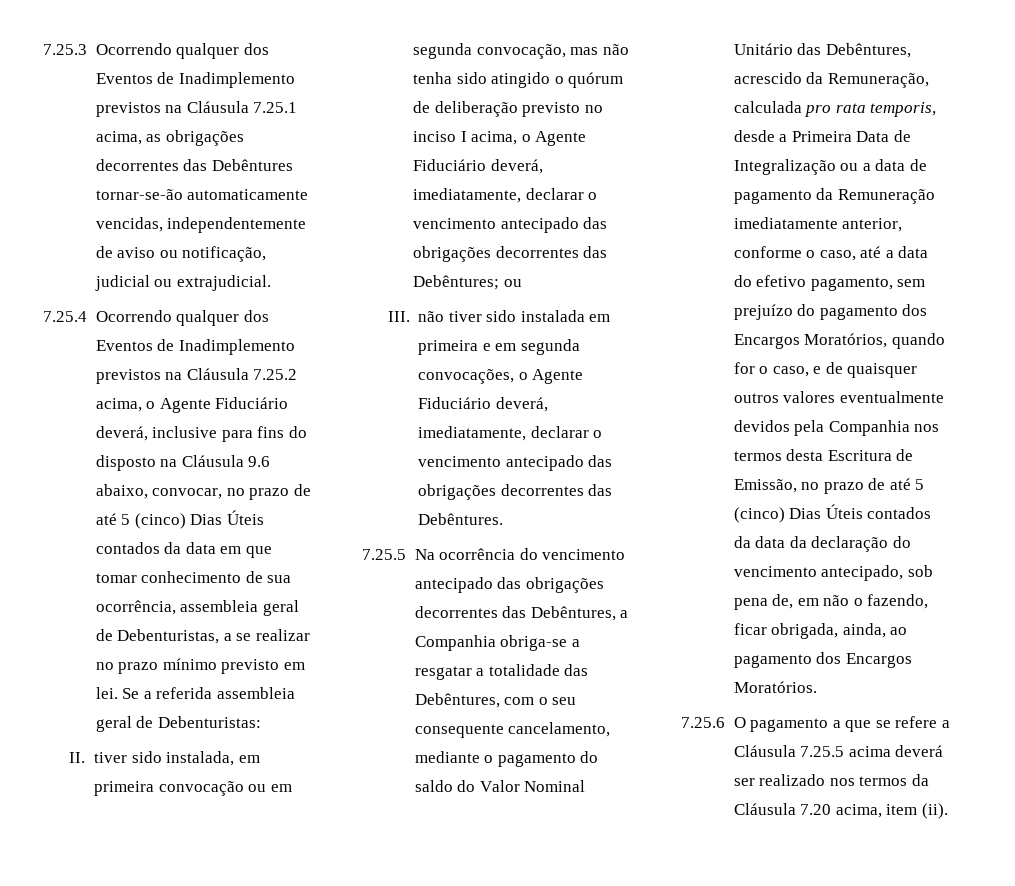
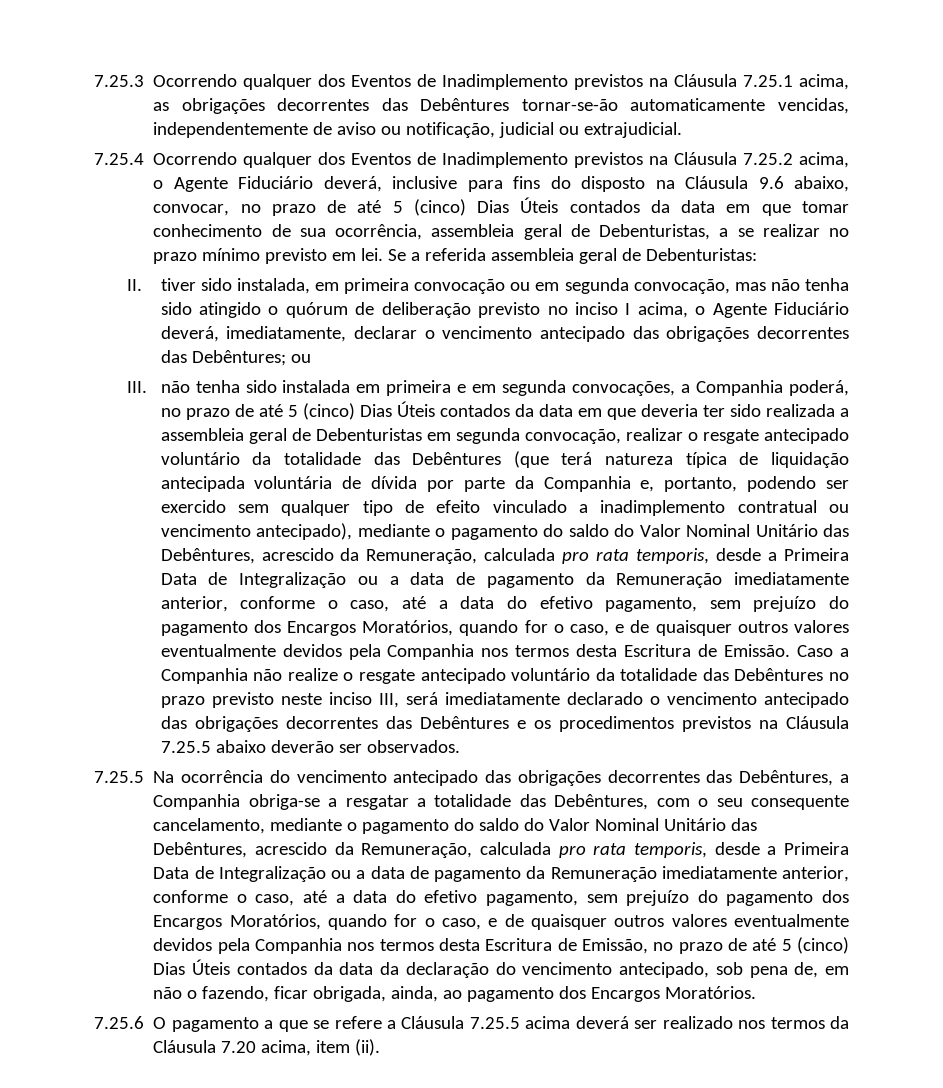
- III. não tiver sido instalada em primeira e em segunda convocações, o Agente Fiduciário deverá, imediatamente, declarar o vencimento antecipado das obrigações decorrentes das Debêntures.
+ III. não tenha sido instalada em primeira e em segunda convocações, a Companhia poderá, no prazo de até 5 (cinco) Dias Úteis contados da data em que deveria ter sido realizada a assembleia geral de Debenturistas em segunda convocação, realizar o resgate antecipado voluntário da totalidade das Debêntures (que terá natureza típica de liquidação antecipada voluntária de dívida por parte da Companhia e, portanto, podendo ser exercido sem qualquer tipo de efeito vinculado a inadimplemento contratual ou vencimento antecipado), mediante o pagamento do saldo do Valor Nominal Unitário das Debêntures, acrescido da Remuneração, calculada pro rata temporis, desde a Primeira Data de Integralização ou a data de pagamento da Remuneração imediatamente anterior, conforme o caso, até a data do efetivo pagamento, sem prejuízo do pagamento dos Encargos Moratórios, quando for o caso, e de quaisquer outros valores eventualmente devidos pela Companhia nos termos desta Escritura de Emissão. Caso a Companhia não realize o resgate antecipado voluntário da totalidade das Debêntures no prazo previsto neste inciso III, será imediatamente declarado o vencimento antecipado das obrigações decorrentes das Debêntures e os procedimentos previstos na Cláusula 7.25.5 abaixo deverão ser observados.

